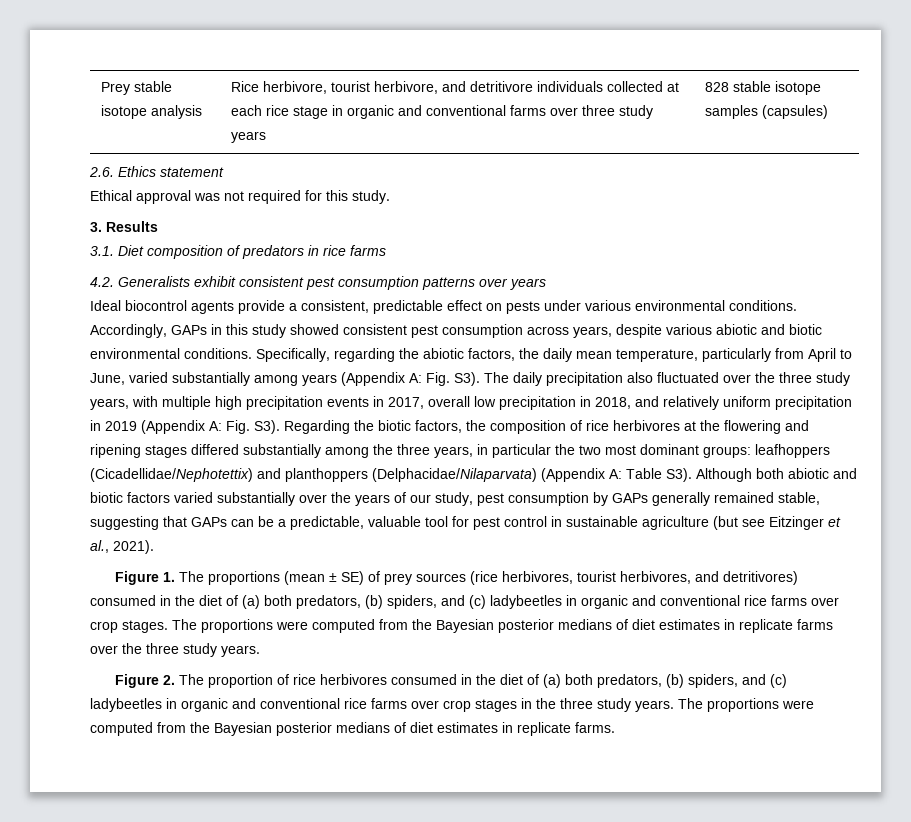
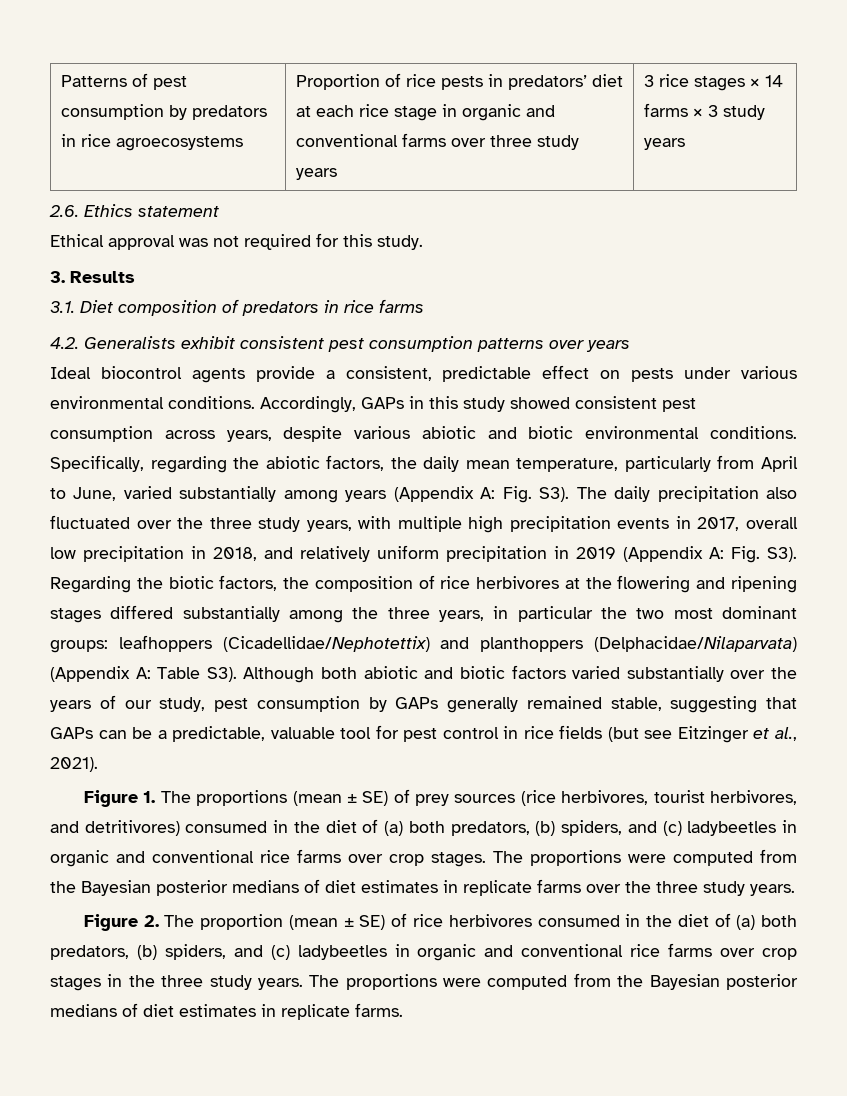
- Prey stable isotope analysis | Rice herbivore, tourist herbivore, and detritivore individuals collected at each rice stage in organic and conventional farms over three study years | 828 stable isotope samples (capsules)
+ Patterns of pest consumption by predators in rice agroecosystems | Proportion of rice pests in predators’ diet at each rice stage in organic and conventional farms over three study years | 3 rice stages × 14 farms × 3 study years
- Table S3). Although both abiotic and biotic factors varied substantially over the years of our study, pest consumption by GAPs generally remained stable, suggesting that GAPs can be a predictable, valuable tool for pest control in sustainable agriculture (but see Eitzinger et al., 2021).
+ Table S3). Although both abiotic and biotic factors varied substantially over the years of our study, pest consumption by GAPs generally remained stable, suggesting that GAPs can be a predictable, valuable tool for pest control in rice fields (but see Eitzinger et al., 2021).
- Figure 2. The proportion of rice herbivores consumed in the diet of (a) both predators, (b) spiders, and (c) ladybeetles in organic and conventional rice farms over crop stages in the three study years.
+ Figure 2. The proportion (mean ± SE) of rice herbivores consumed in the diet of (a) both predators, (b) spiders, and (c) ladybeetles in organic and conventional rice farms over crop stages in the three study years.

